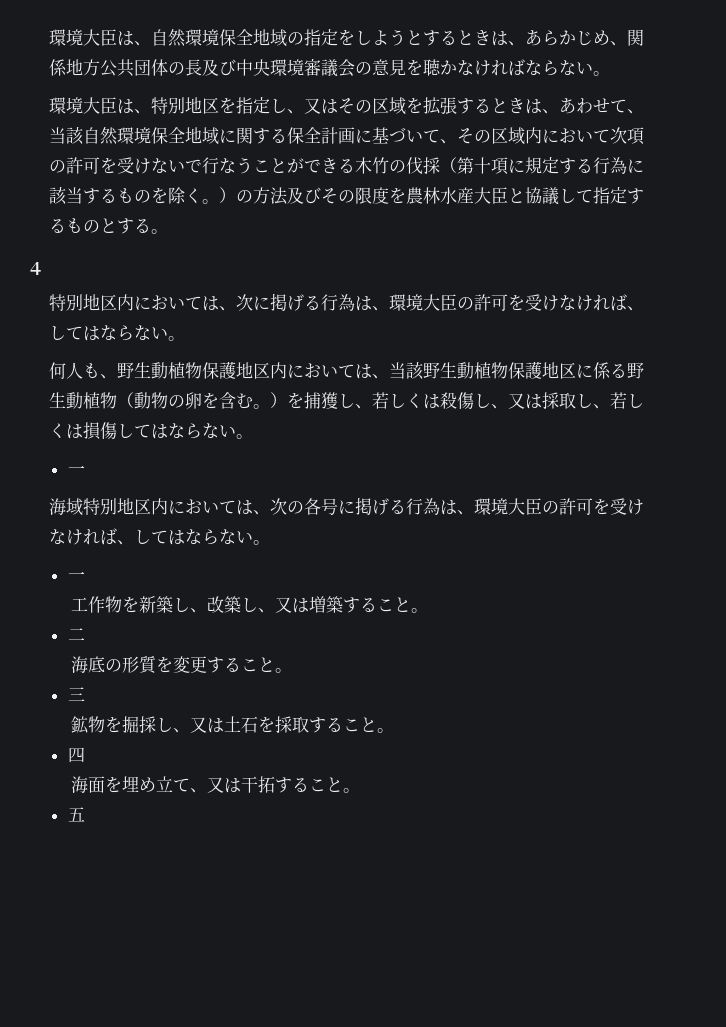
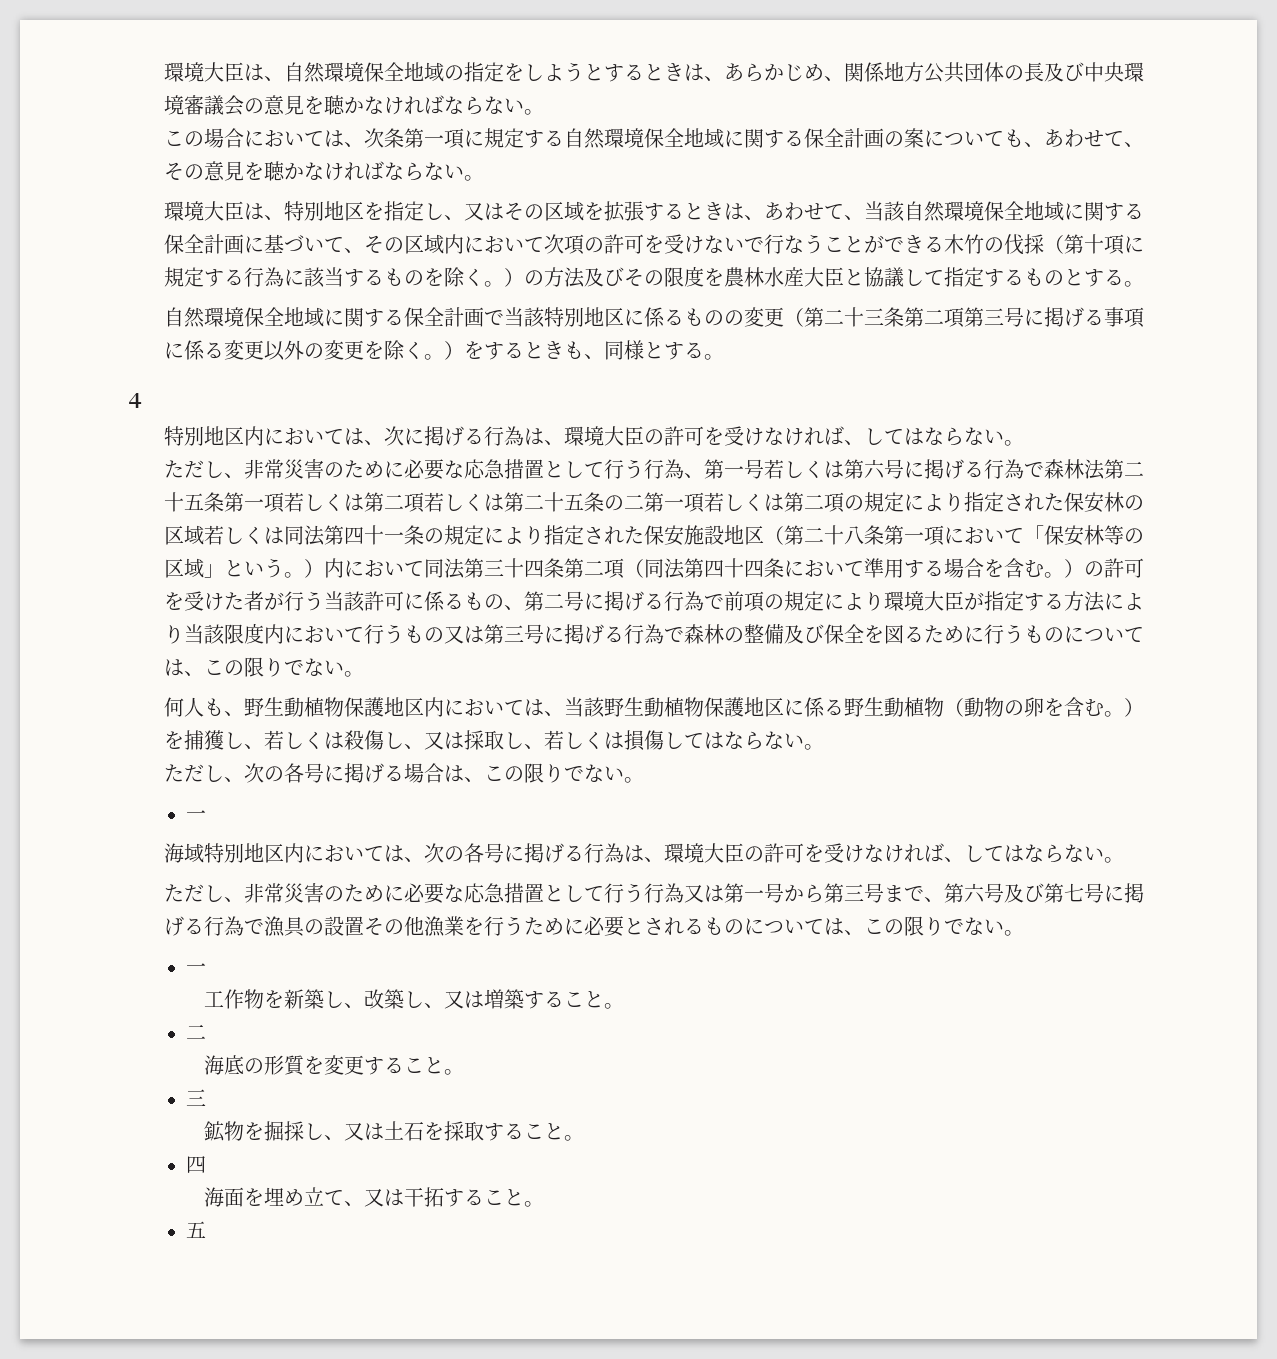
+ この場合においては、次条第一項に規定する自然環境保全地域に関する保全計画の案についても、あわせて、その意見を聴かなければならない。
+ 自然環境保全地域に関する保全計画で当該特別地区に係るものの変更（第二十三条第二項第三号に掲げる事項に係る変更以外の変更を除く。）をするときも、同様とする。
+ ただし、非常災害のために必要な応急措置として行う行為、第一号若しくは第六号に掲げる行為で森林法第二十五条第一項若しくは第二項若しくは第二十五条の二第一項若しくは第二項の規定により指定された保安林の区域若しくは同法第四十一条の規定により指定された保安施設地区（第二十八条第一項において「保安林等の区域」という。）内において同法第三十四条第二項（同法第四十四条において準用する場合を含む。）の許可を受けた者が行う当該許可に係るもの、第二号に掲げる行為で前項の規定により環境大臣が指定する方法により当該限度内において行うもの又は第三号に掲げる行為で森林の整備及び保全を図るために行うものについては、この限りでない。
+ ただし、次の各号に掲げる場合は、この限りでない。
+ ただし、非常災害のために必要な応急措置として行う行為又は第一号から第三号まで、第六号及び第七号に掲げる行為で漁具の設置その他漁業を行うために必要とされるものについては、この限りでない。

